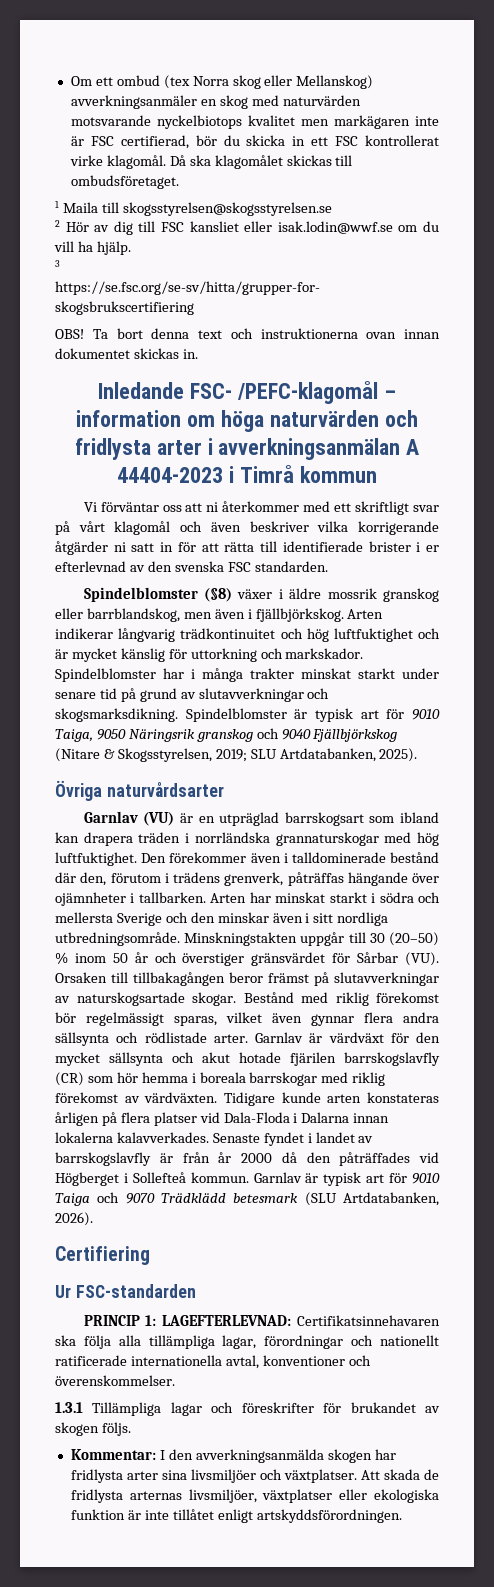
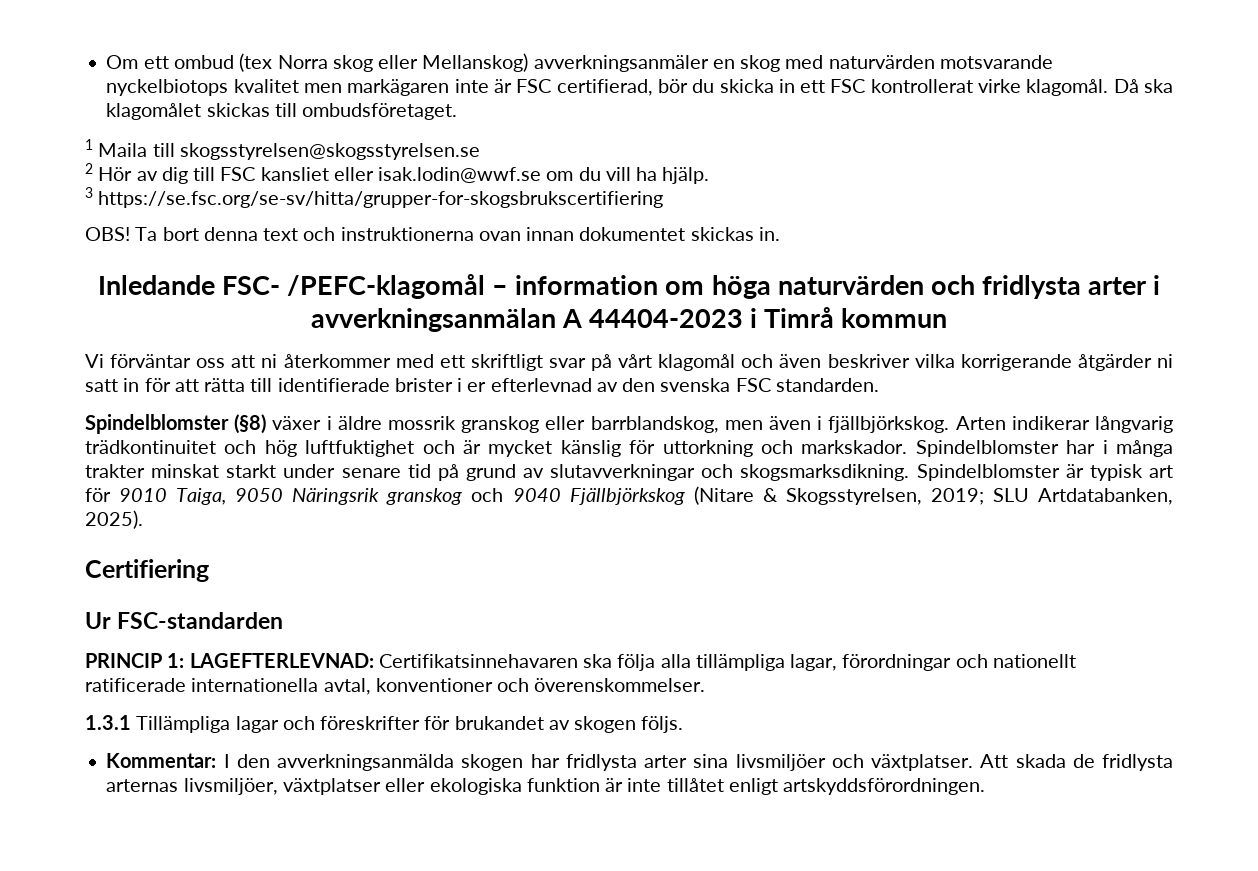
- Övriga naturvårdsarter
- Garnlav (VU) är en utpräglad barrskogsart som ibland kan drapera träden i norrländska grannaturskogar med hög luftfuktighet. Den förekommer även i talldominerade bestånd där den, förutom i trädens grenverk, påträffas hängande över ojämnheter i tallbarken. Arten har minskat starkt i södra och mellersta Sverige och den minskar även i sitt nordliga utbredningsområde. Minskningstakten uppgår till 30 (20–50) % inom 50 år och överstiger gränsvärdet för Sårbar (VU). Orsaken till tillbakagången beror främst på slutavverkningar av naturskogsartade skogar. Bestånd med riklig förekomst bör regelmässigt sparas, vilket även gynnar flera andra sällsynta och rödlistade arter. Garnlav är värdväxt för den mycket sällsynta och akut hotade fjärilen barrskogslavfly (CR) som hör hemma i boreala barrskogar med riklig förekomst av värdväxten. Tidigare kunde arten konstateras årligen på flera platser vid Dala-Floda i Dalarna innan lokalerna kalavverkades. Senaste fyndet i landet av barrskogslavfly är från år 2000 då den påträffades vid Högberget i Sollefteå kommun. Garnlav är typisk art för 9010 Taiga och 9070 Trädklädd betesmark (SLU Artdatabanken, 2026).

